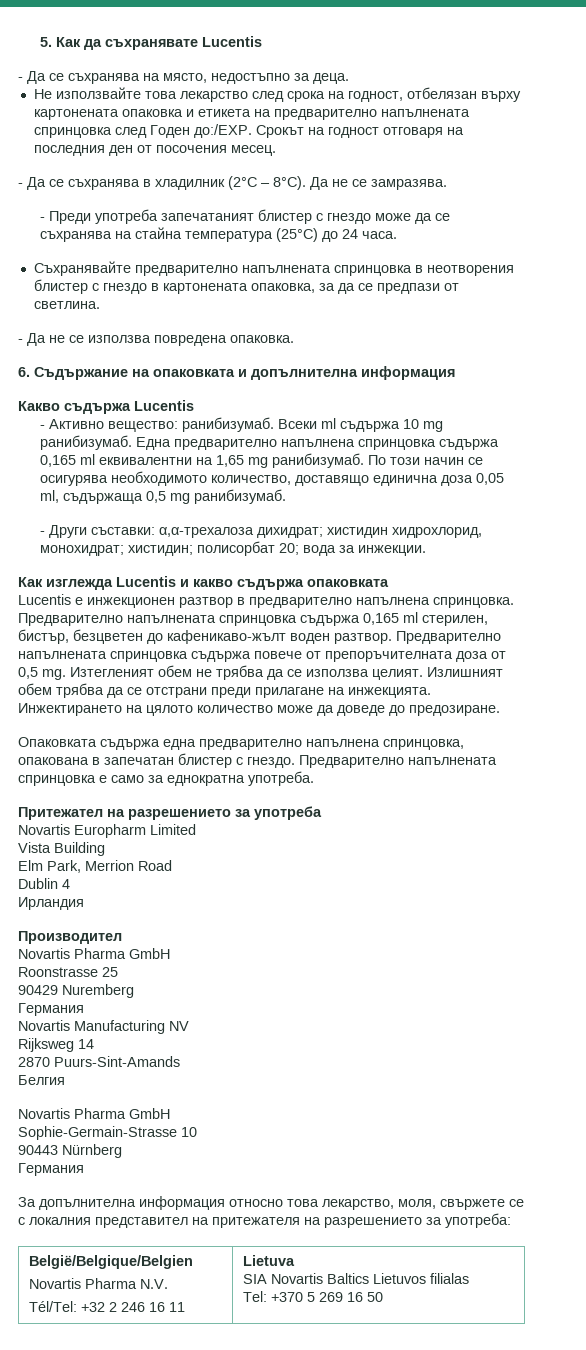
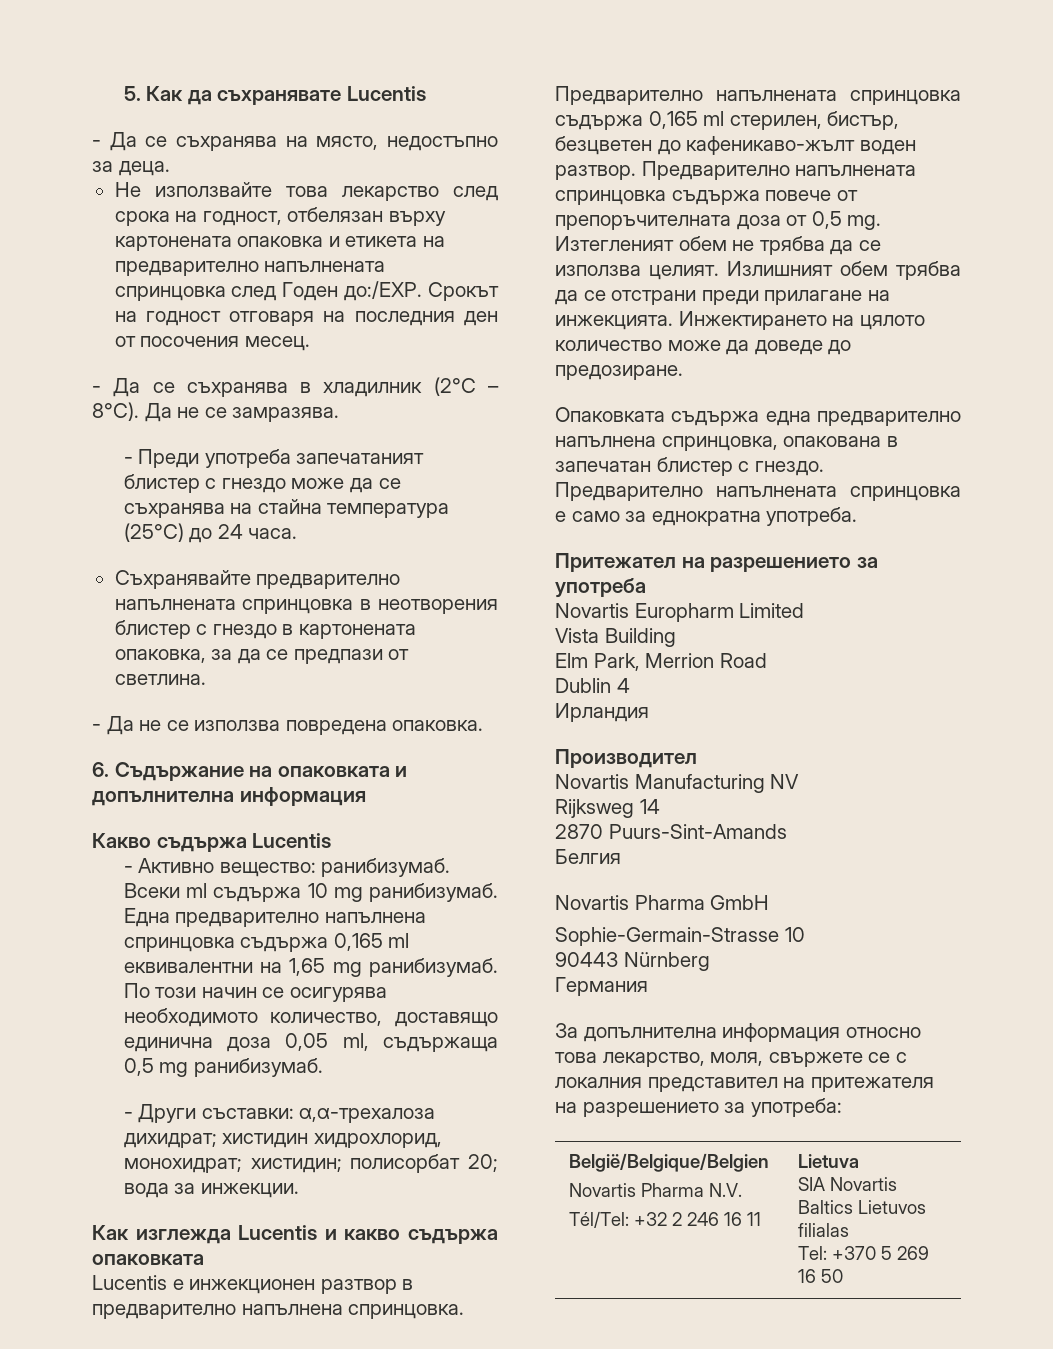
  Производител
- Novartis Pharma GmbH
- Roonstrasse 25
- 90429 Nuremberg
- Германия

